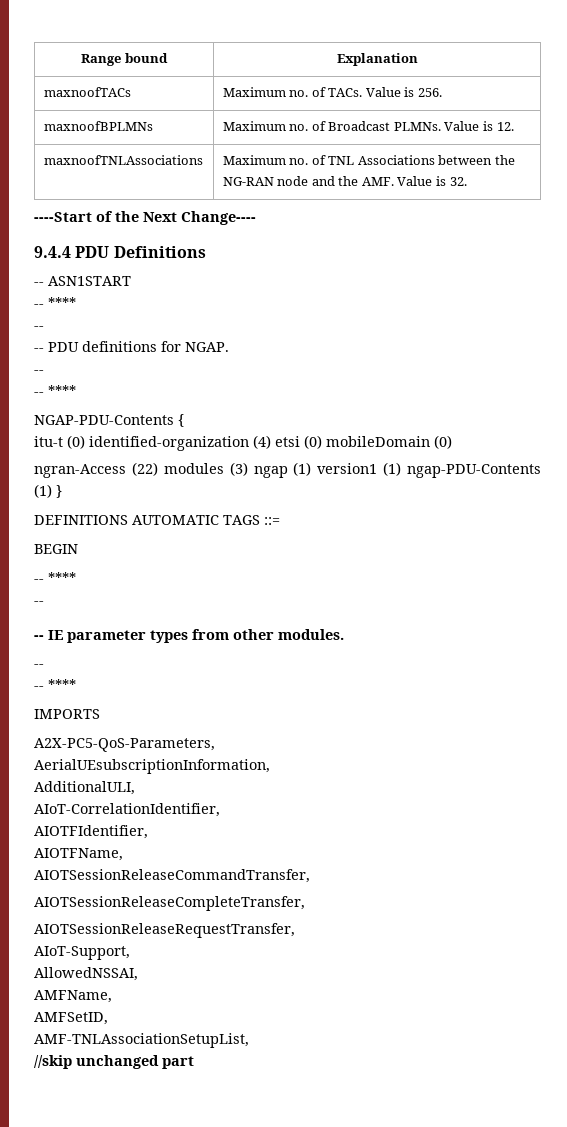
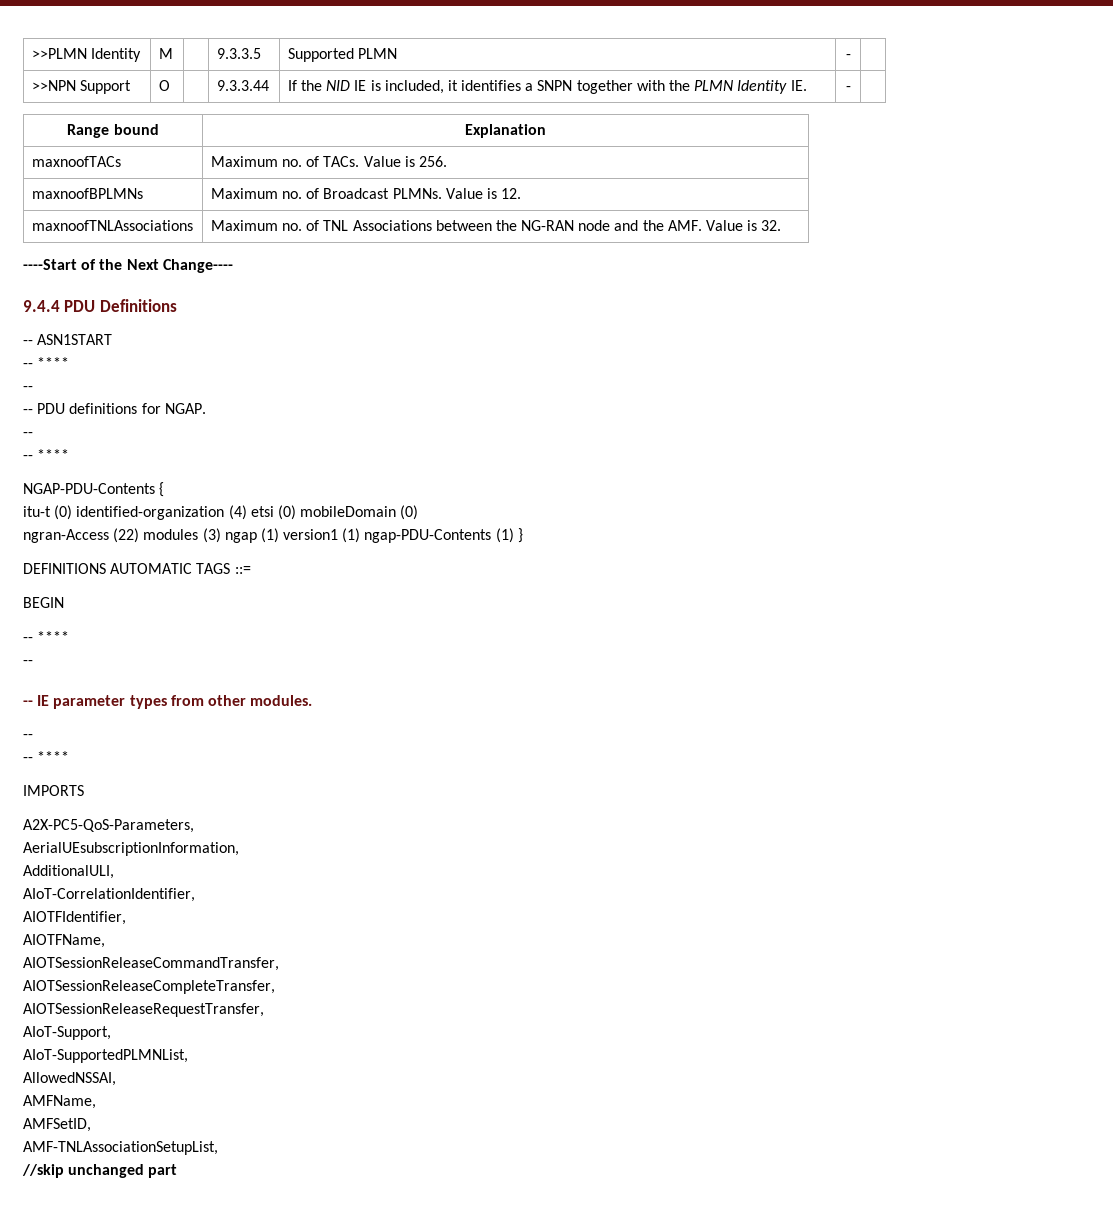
+ >>PLMN Identity | M | | 9.3.3.5 | Supported PLMN | - |
+ >>NPN Support | O | | 9.3.3.44 | If the NID IE is included, it identifies a SNPN together with the PLMN Identity IE. | - |
+ AIoT-SupportedPLMNList,

